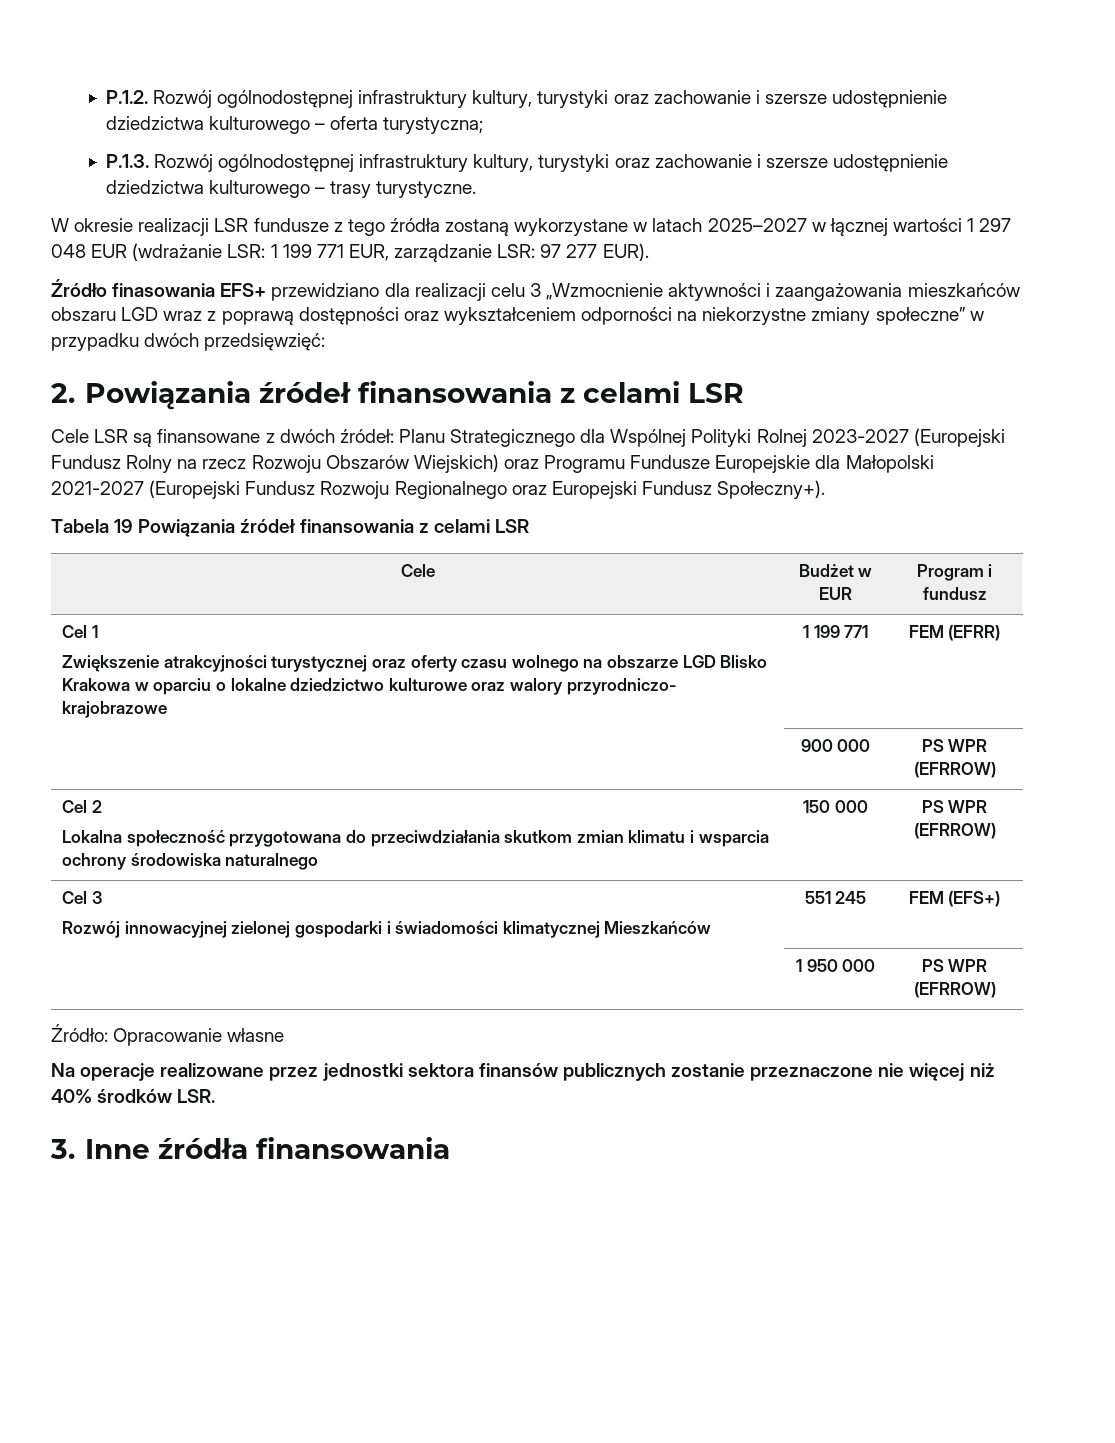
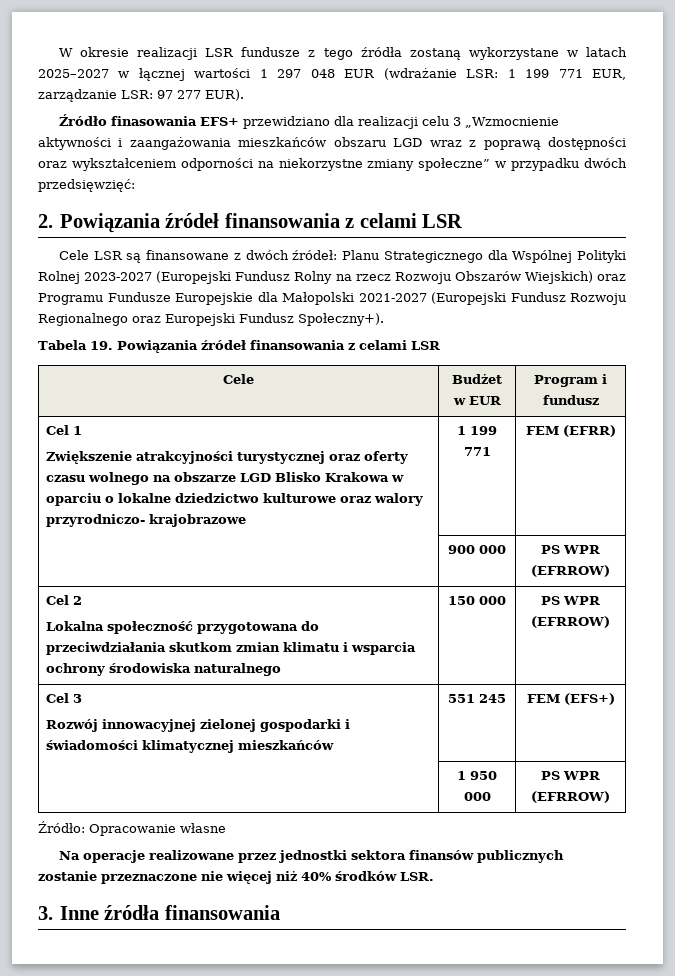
- P.1.2. Rozwój ogólnodostępnej infrastruktury kultury, turystyki oraz zachowanie i szersze udostępnienie dziedzictwa kulturowego – oferta turystyczna;
- P.1.3. Rozwój ogólnodostępnej infrastruktury kultury, turystyki oraz zachowanie i szersze udostępnienie dziedzictwa kulturowego – trasy turystyczne.
- Tabela 19 Powiązania źródeł finansowania z celami LSR
+ Tabela 19. Powiązania źródeł finansowania z celami LSR
  Cel 3
- Rozwój innowacyjnej zielonej gospodarki i świadomości klimatycznej Mieszkańców | 551 245 | FEM (EFS+)
+ Rozwój innowacyjnej zielonej gospodarki i świadomości klimatycznej mieszkańców | 551 245 | FEM (EFS+)

